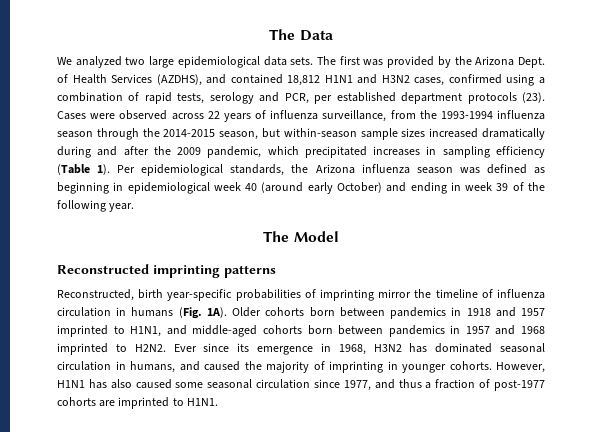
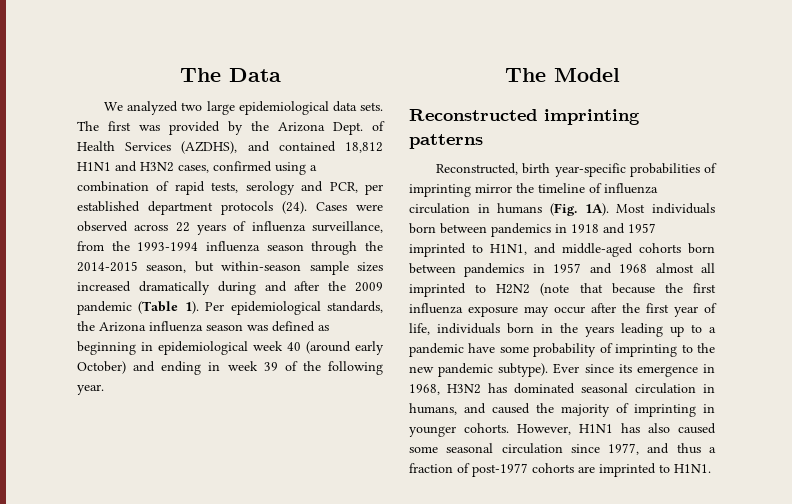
- The first was provided by the Arizona Dept. of Health Services (AZDHS), and contained 18,812 H1N1 and H3N2 cases, confirmed using a combination of rapid tests, serology and PCR, per established department protocols (23).
+ The first was provided by the Arizona Dept. of Health Services (AZDHS), and contained 18,812 H1N1 and H3N2 cases, confirmed using a combination of rapid tests, serology and PCR, per established department protocols (24).
- Cases were observed across 22 years of influenza surveillance, from the 1993-1994 influenza season through the 2014-2015 season, but within-season sample sizes increased dramatically during and after the 2009 pandemic, which precipitated increases in sampling efficiency (Table 1).
+ Cases were observed across 22 years of influenza surveillance, from the 1993-1994 influenza season through the 2014-2015 season, but within-season sample sizes increased dramatically during and after the 2009 pandemic (Table 1).
- Older cohorts born between pandemics in 1918 and 1957 imprinted to H1N1, and middle-aged cohorts born between pandemics in 1957 and 1968 imprinted to H2N2.
+ Most individuals born between pandemics in 1918 and 1957 imprinted to H1N1, and middle-aged cohorts born between pandemics in 1957 and 1968 almost all imprinted to H2N2 (note that because the first influenza exposure may occur after the first year of life, individuals born in the years leading up to a pandemic have some probability of imprinting to the new pandemic subtype).

